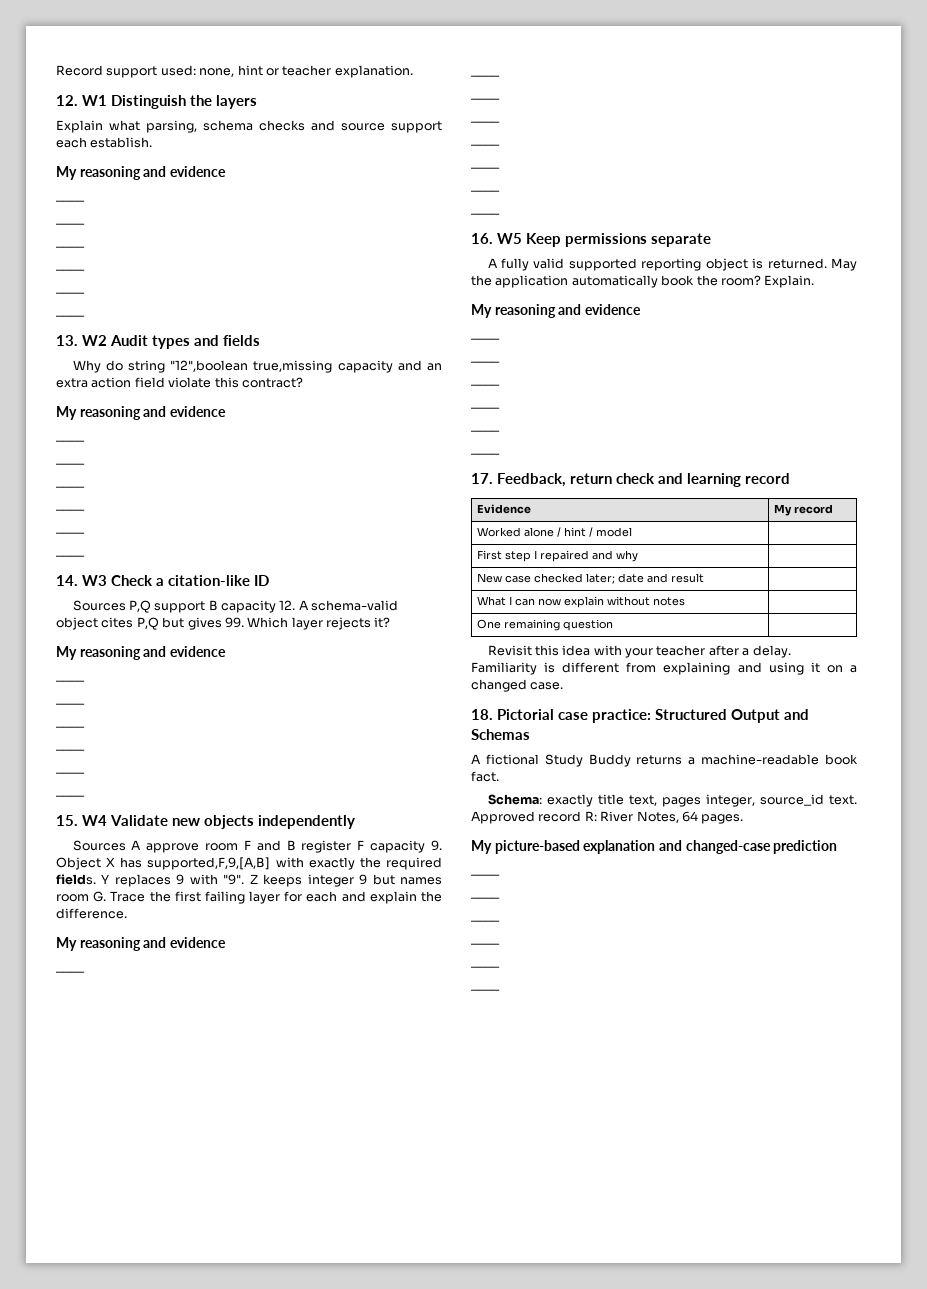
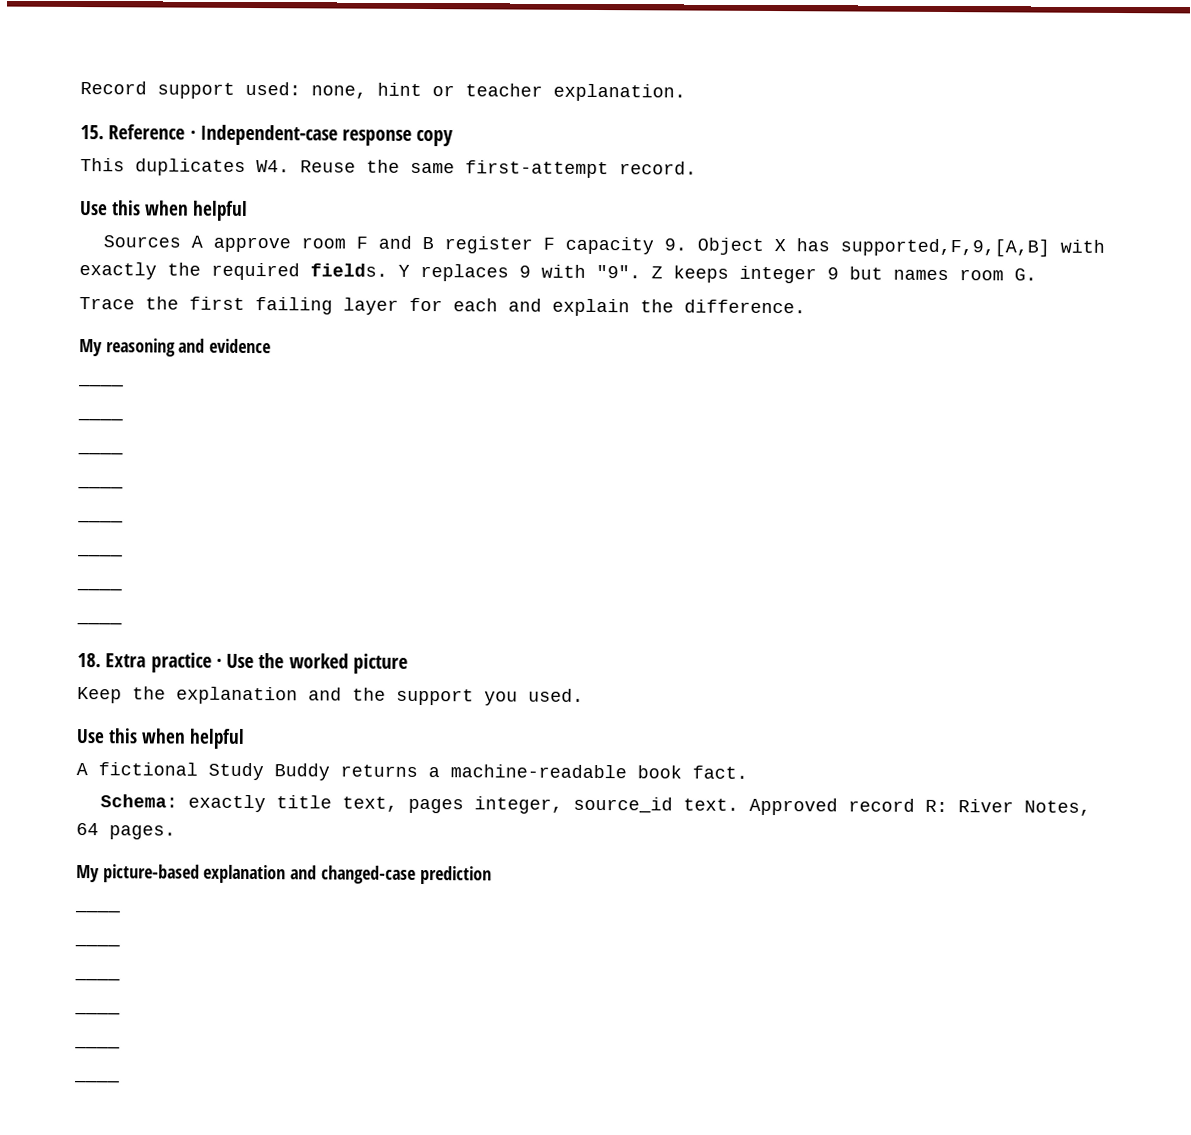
- 12. W1 Distinguish the layers
- Explain what parsing, schema checks and source support each establish.
- My reasoning and evidence
- ____
- ____
- ____
- ____
- ____
- ____
- 13. W2 Audit types and fields
- Why do string "12",boolean true,missing capacity and an extra action field violate this contract?
- My reasoning and evidence
- ____
- ____
- ____
- ____
- ____
- ____
- 14. W3 Check a citation-like ID
- Sources P,Q support B capacity 12. A schema-valid object cites P,Q but gives 99. Which layer rejects it?
- My reasoning and evidence
- ____
- ____
- ____
- ____
- ____
- ____
- 15. W4 Validate new objects independently
+ 15. Reference · Independent-case response copy
+ This duplicates W4. Reuse the same first-attempt record.
+ Use this when helpful
- Z keeps integer 9 but names room G. Trace the first failing layer for each and explain the difference.
+ Z keeps integer 9 but names room G.
+ Trace the first failing layer for each and explain the difference.
- 16. W5 Keep permissions separate
- A fully valid supported reporting object is returned. May the application automatically book the room? Explain.
- My reasoning and evidence
- ____
- ____
- ____
- ____
- ____
- ____
- 17. Feedback, return check and learning record
- Evidence | My record
- Worked alone / hint / model |
- First step I repaired and why |
- New case checked later; date and result |
- What I can now explain without notes |
- One remaining question |
- Revisit this idea with your teacher after a delay. Familiarity is different from explaining and using it on a changed case.
- 18. Pictorial case practice: Structured Output and Schemas
+ 18. Extra practice · Use the worked picture
+ Keep the explanation and the support you used.
+ Use this when helpful

